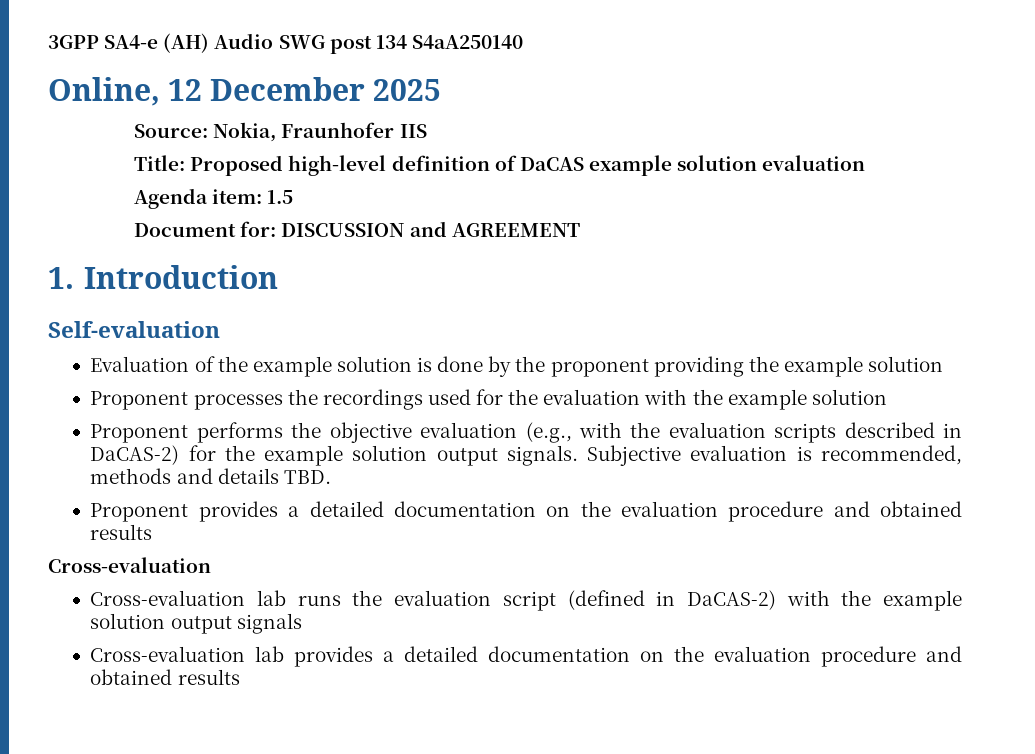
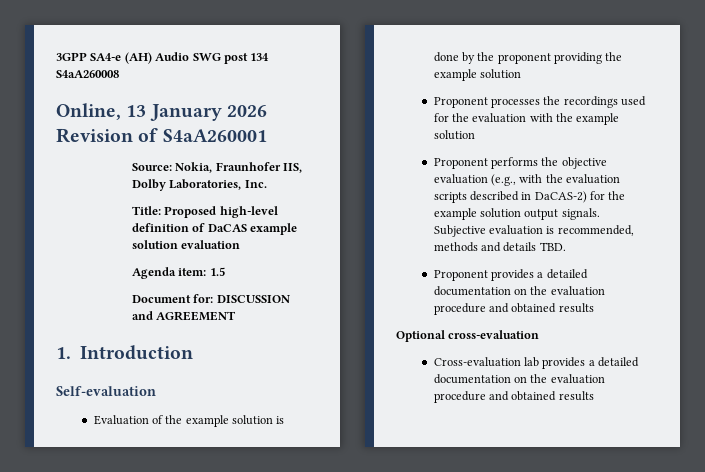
- 3GPP SA4-e (AH) Audio SWG post 134 S4aA250140
+ 3GPP SA4-e (AH) Audio SWG post 134 S4aA260008
- Online, 12 December 2025
+ Online, 13 January 2026 Revision of S4aA260001
- Source: Nokia, Fraunhofer IIS
+ Source: Nokia, Fraunhofer IIS, Dolby Laboratories, Inc.
  Proponent provides a detailed documentation on the evaluation procedure and obtained results
- Cross-evaluation
- Cross-evaluation lab runs the evaluation script (defined in DaCAS-2) with the example solution output signals
+ Optional cross-evaluation

